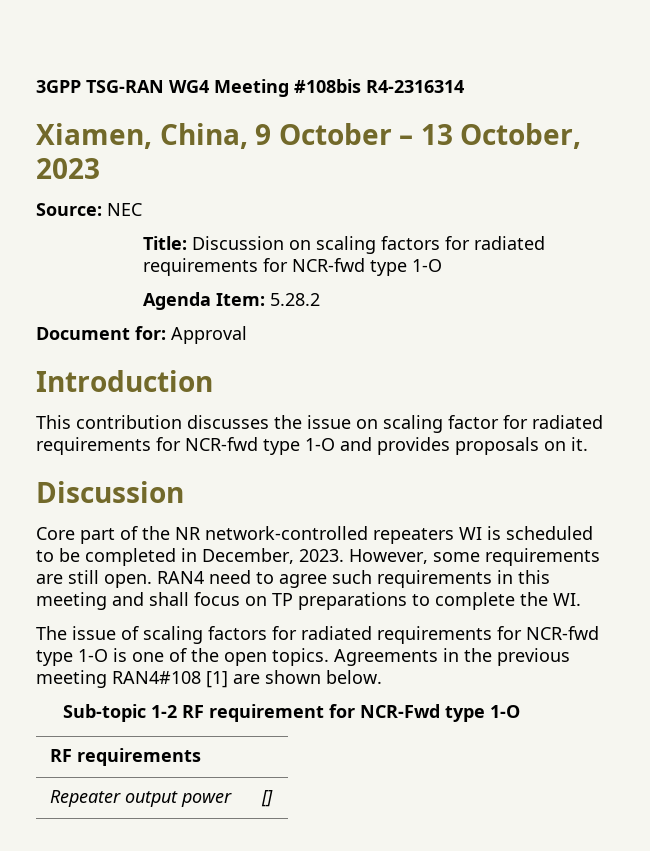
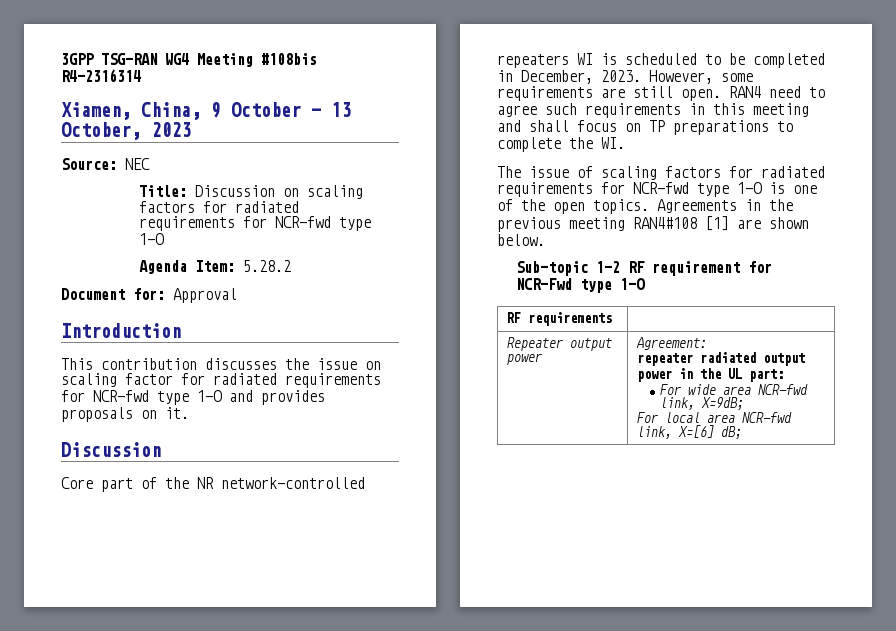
- Repeater output power | []
+ Repeater output power | Agreement:
+ repeater radiated output power in the UL part:
+ For wide area NCR-fwd link, X=9dB;
+ For local area NCR-fwd link, X=[6] dB;

